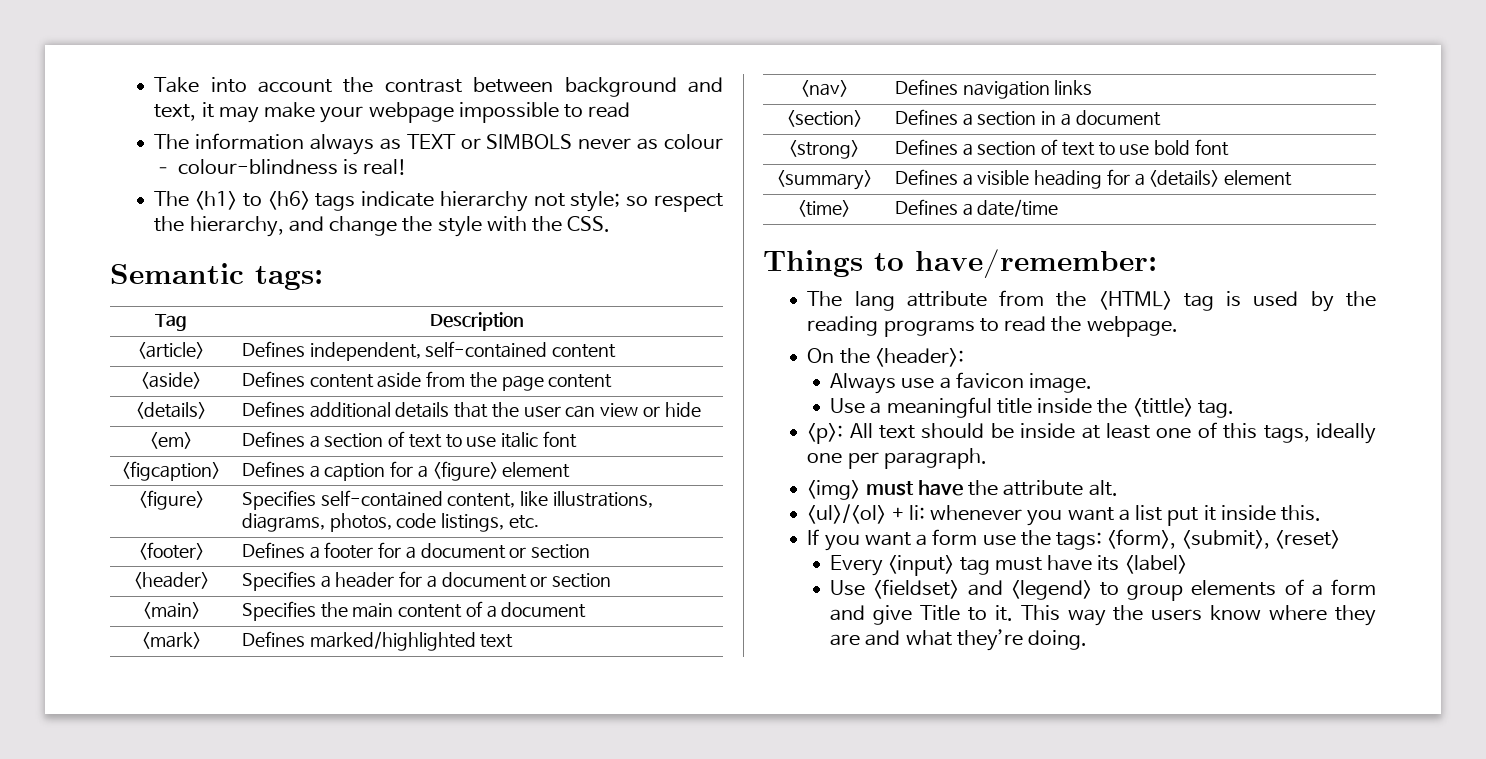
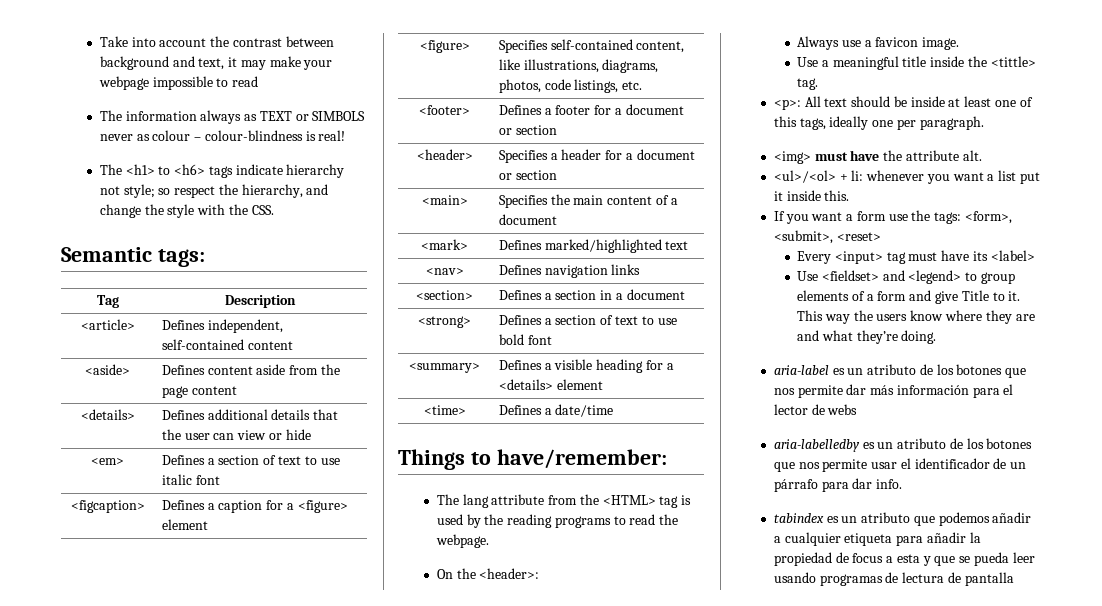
+ aria-label es un atributo de los botones que nos permite dar más información para el lector de webs
+ aria-labelledby es un atributo de los botones que nos permite usar el identificador de un párrafo para dar info.
+ tabindex es un atributo que podemos añadir a cualquier etiqueta para añadir la propiedad de focus a esta y que se pueda leer usando programas de lectura de pantalla

